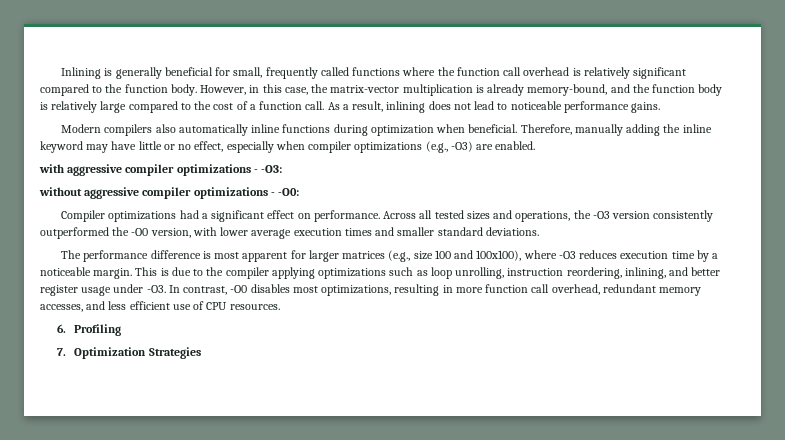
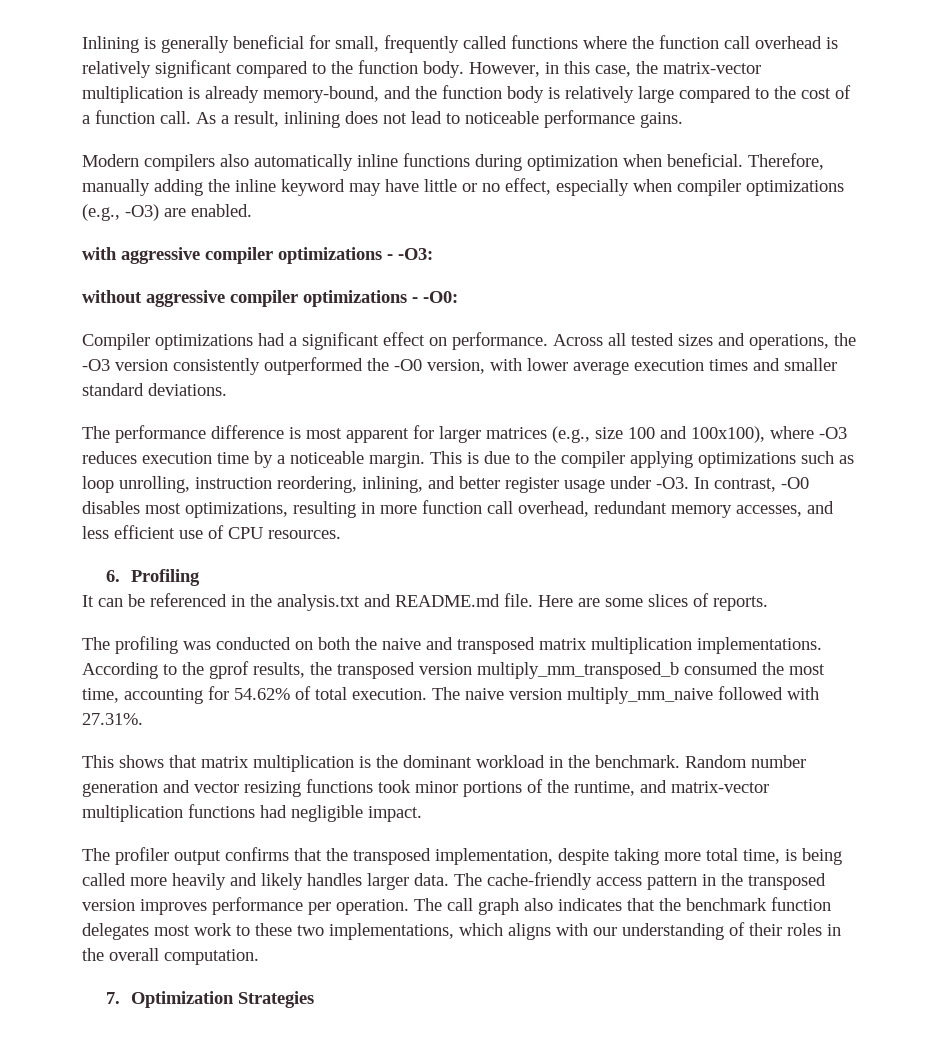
+ It can be referenced in the analysis.txt and README.md file. Here are some slices of reports.
+ The profiling was conducted on both the naive and transposed matrix multiplication implementations. According to the gprof results, the transposed version multiply_mm_transposed_b consumed the most time, accounting for 54.62% of total execution. The naive version multiply_mm_naive followed with 27.31%.
+ This shows that matrix multiplication is the dominant workload in the benchmark. Random number generation and vector resizing functions took minor portions of the runtime, and matrix-vector multiplication functions had negligible impact.
+ The profiler output confirms that the transposed implementation, despite taking more total time, is being called more heavily and likely handles larger data. The cache-friendly access pattern in the transposed version improves performance per operation. The call graph also indicates that the benchmark function delegates most work to these two implementations, which aligns with our understanding of their roles in the overall computation.

